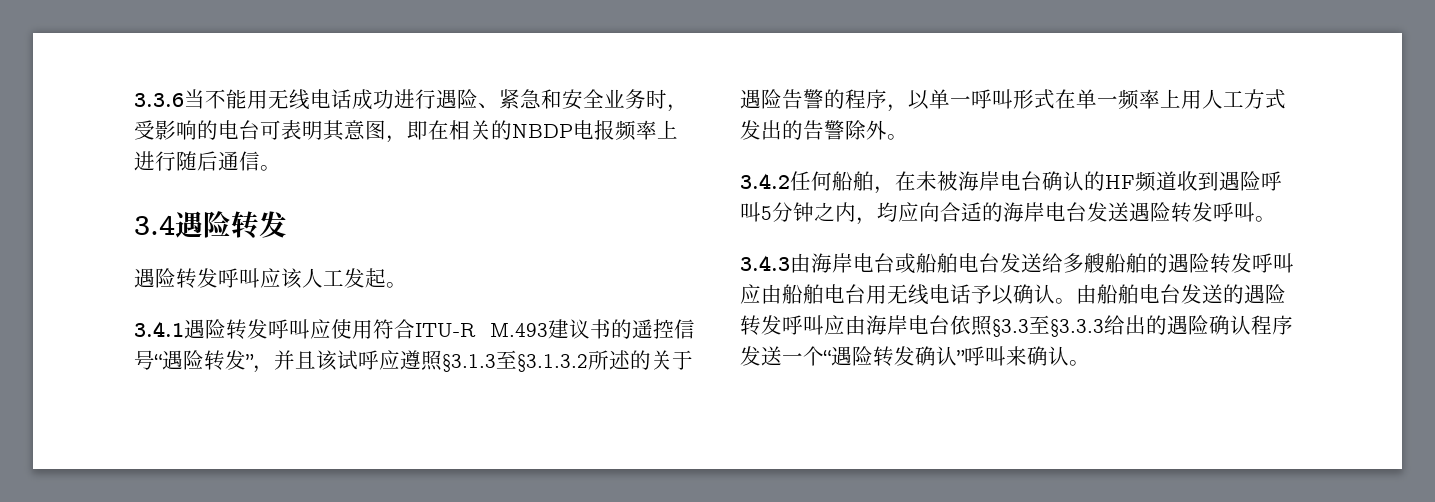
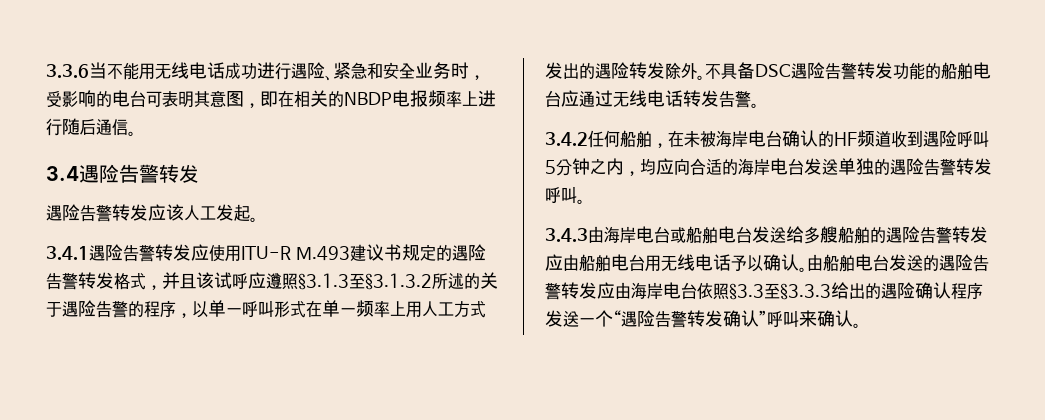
- 3.4遇险转发
+ 3.4遇险告警转发
- 遇险转发呼叫应该人工发起。
+ 遇险告警转发应该人工发起。
- 3.4.1遇险转发呼叫应使用符合ITU-R M.493建议书的遥控信号“遇险转发”，并且该试呼应遵照§3.1.3至§3.1.3.2所述的关于遇险告警的程序，以单一呼叫形式在单一频率上用人工方式发出的告警除外。
+ 3.4.1遇险告警转发应使用ITU-R M.493建议书规定的遇险告警转发格式，并且该试呼应遵照§3.1.3至§3.1.3.2所述的关于遇险告警的程序，以单一呼叫形式在单一频率上用人工方式发出的遇险转发除外。不具备DSC遇险告警转发功能的船舶电台应通过无线电话转发告警。
- 3.4.2任何船舶，在未被海岸电台确认的HF频道收到遇险呼叫5分钟之内，均应向合适的海岸电台发送遇险转发呼叫。
+ 3.4.2任何船舶，在未被海岸电台确认的HF频道收到遇险呼叫5分钟之内，均应向合适的海岸电台发送单独的遇险告警转发呼叫。
- 3.4.3由海岸电台或船舶电台发送给多艘船舶的遇险转发呼叫应由船舶电台用无线电话予以确认。
+ 3.4.3由海岸电台或船舶电台发送给多艘船舶的遇险告警转发应由船舶电台用无线电话予以确认。
- 由船舶电台发送的遇险转发呼叫应由海岸电台依照§3.3至§3.3.3给出的遇险确认程序发送一个“遇险转发确认”呼叫来确认。
+ 由船舶电台发送的遇险告警转发应由海岸电台依照§3.3至§3.3.3给出的遇险确认程序发送一个“遇险告警转发确认”呼叫来确认。

